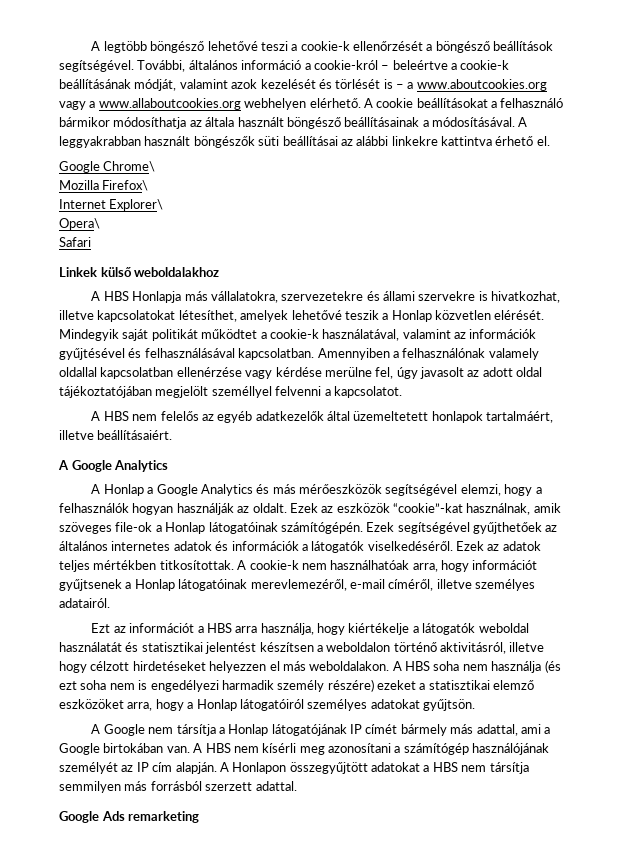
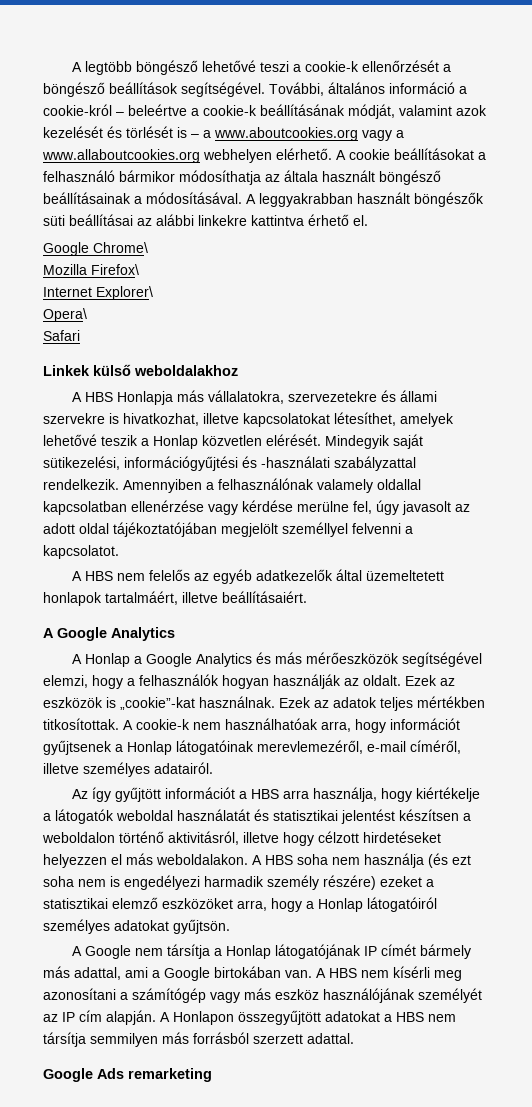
- Mindegyik saját politikát működtet a cookie-k használatával, valamint az információk gyűjtésével és felhasználásával kapcsolatban.
+ Mindegyik saját sütikezelési, információgyűjtési és -használati szabályzattal rendelkezik.
- Ezek az eszközök “cookie”-kat használnak, amik szöveges file-ok a Honlap látogatóinak számítógépén. Ezek segítségével gyűjthetőek az általános internetes adatok és információk a látogatók viselkedéséről.
+ Ezek az eszközök is „cookie”-kat használnak.
- Ezt az információt a HBS arra használja, hogy kiértékelje a látogatók weboldal használatát és statisztikai jelentést készítsen a weboldalon történő aktivitásról, illetve hogy célzott hirdetéseket helyezzen el más weboldalakon.
+ Az így gyűjtött információt a HBS arra használja, hogy kiértékelje a látogatók weboldal használatát és statisztikai jelentést készítsen a weboldalon történő aktivitásról, illetve hogy célzott hirdetéseket helyezzen el más weboldalakon.
- A HBS nem kísérli meg azonosítani a számítógép használójának személyét az IP cím alapján.
+ A HBS nem kísérli meg azonosítani a számítógép vagy más eszköz használójának személyét az IP cím alapján.

